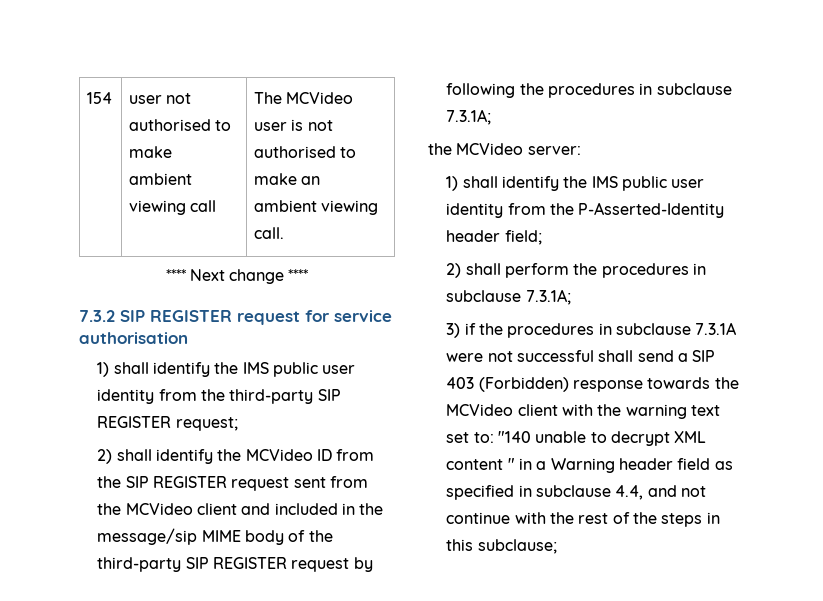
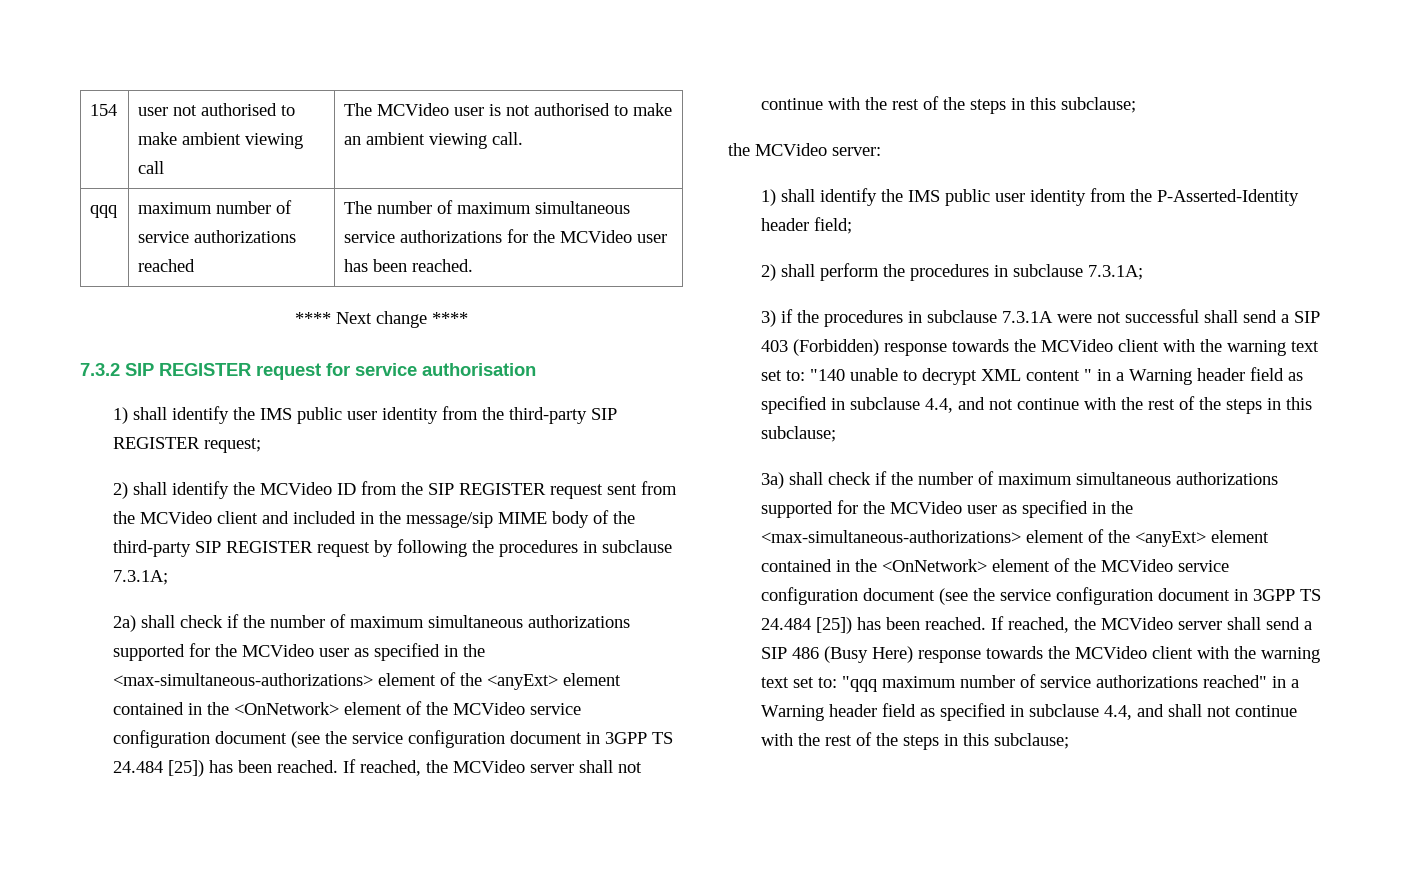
+ qqq | maximum number of service authorizations reached | The number of maximum simultaneous service authorizations for the MCVideo user has been reached.
+ 2a) shall check if the number of maximum simultaneous authorizations supported for the MCVideo user as specified in the <max-simultaneous-authorizations> element of the <anyExt> element contained in the <OnNetwork> element of the MCVideo service configuration document (see the service configuration document in 3GPP TS 24.484 [25]) has been reached. If reached, the MCVideo server shall not continue with the rest of the steps in this subclause;
+ 3a) shall check if the number of maximum simultaneous authorizations supported for the MCVideo user as specified in the <max-simultaneous-authorizations> element of the <anyExt> element contained in the <OnNetwork> element of the MCVideo service configuration document (see the service configuration document in 3GPP TS 24.484 [25]) has been reached. If reached, the MCVideo server shall send a SIP 486 (Busy Here) response towards the MCVideo client with the warning text set to: "qqq maximum number of service authorizations reached" in a Warning header field as specified in subclause 4.4, and shall not continue with the rest of the steps in this subclause;

